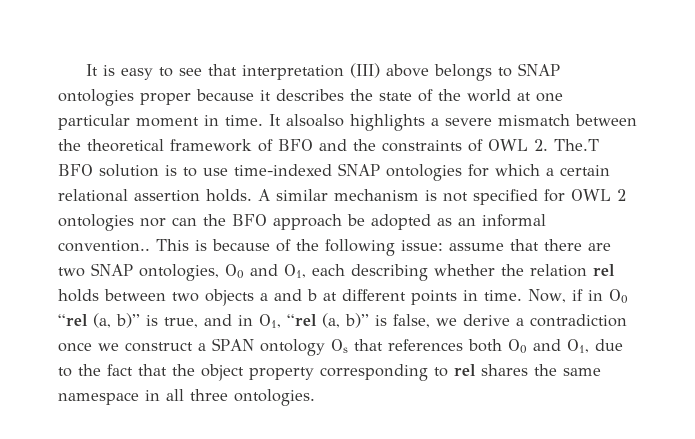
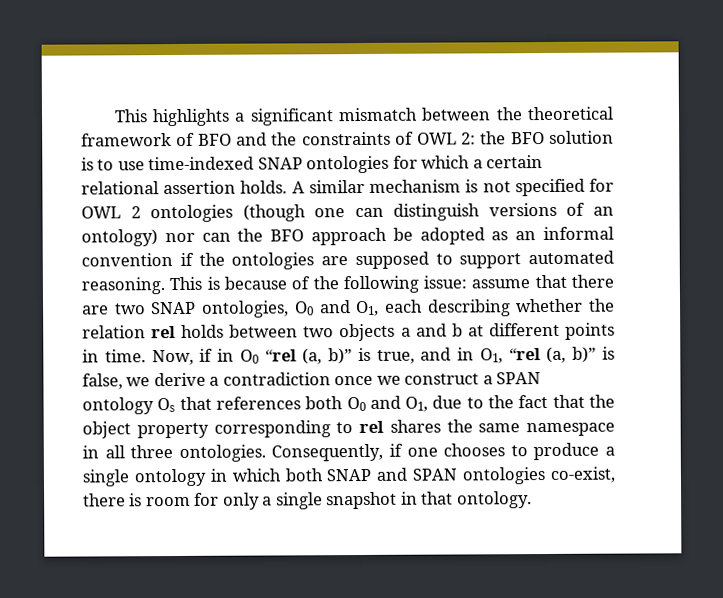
- It is easy to see that interpretation (III) above belongs to SNAP ontologies proper because it describes the state of the world at one particular moment in time. It alsoalso highlights a severe mismatch between the theoretical framework of BFO and the constraints of OWL 2. The.T BFO solution is to use time-indexed SNAP ontologies for which a certain relational assertion holds.
+ This highlights a significant mismatch between the theoretical framework of BFO and the constraints of OWL 2: the BFO solution is to use time-indexed SNAP ontologies for which a certain relational assertion holds.
- A similar mechanism is not specified for OWL 2 ontologies nor can the BFO approach be adopted as an informal convention..
+ A similar mechanism is not specified for OWL 2 ontologies (though one can distinguish versions of an ontology) nor can the BFO approach be adopted as an informal convention if the ontologies are supposed to support automated reasoning.
+ Consequently, if one chooses to produce a single ontology in which both SNAP and SPAN ontologies co-exist, there is room for only a single snapshot in that ontology.

